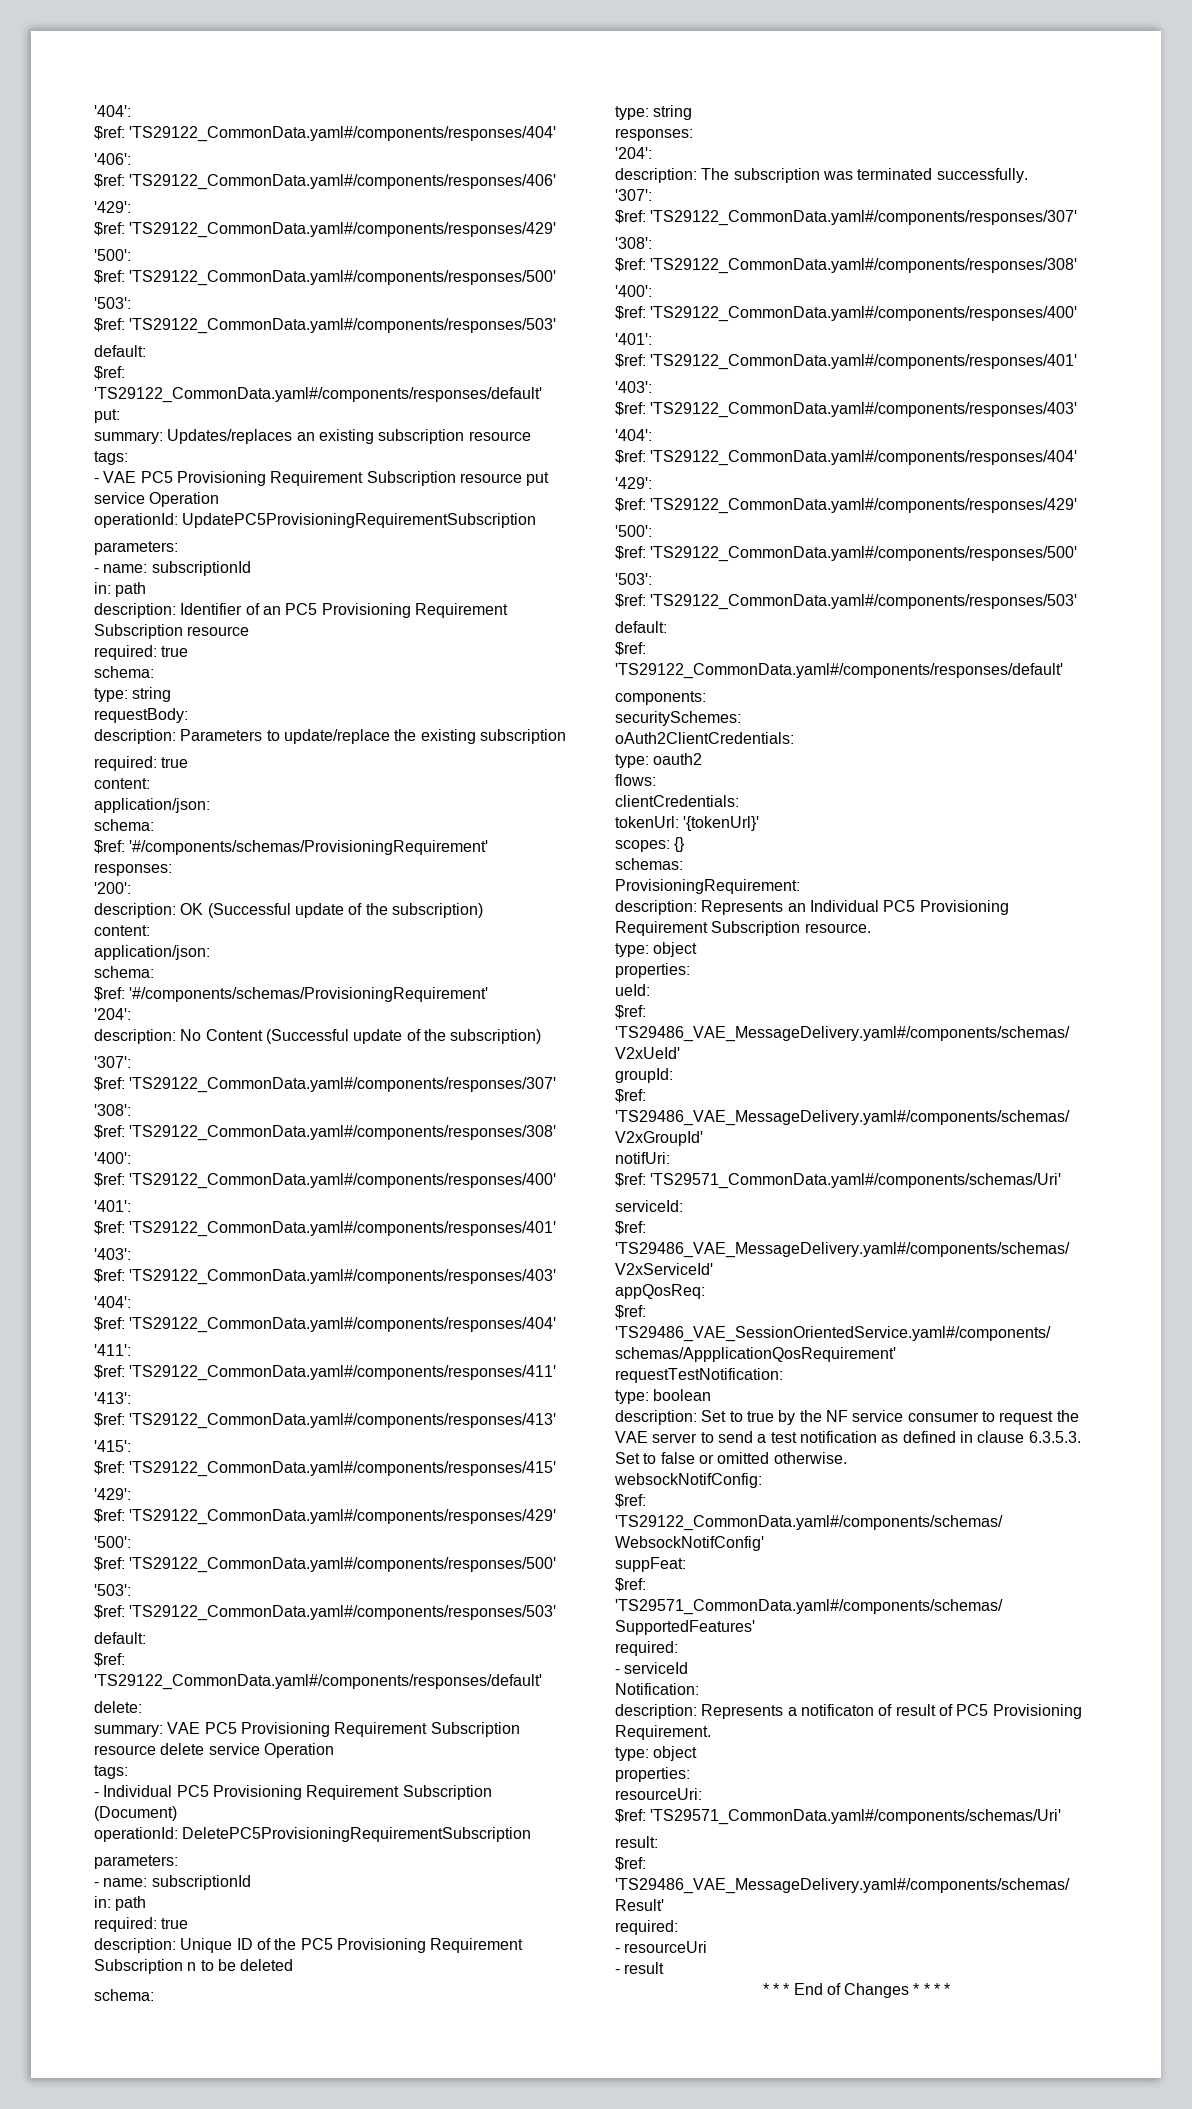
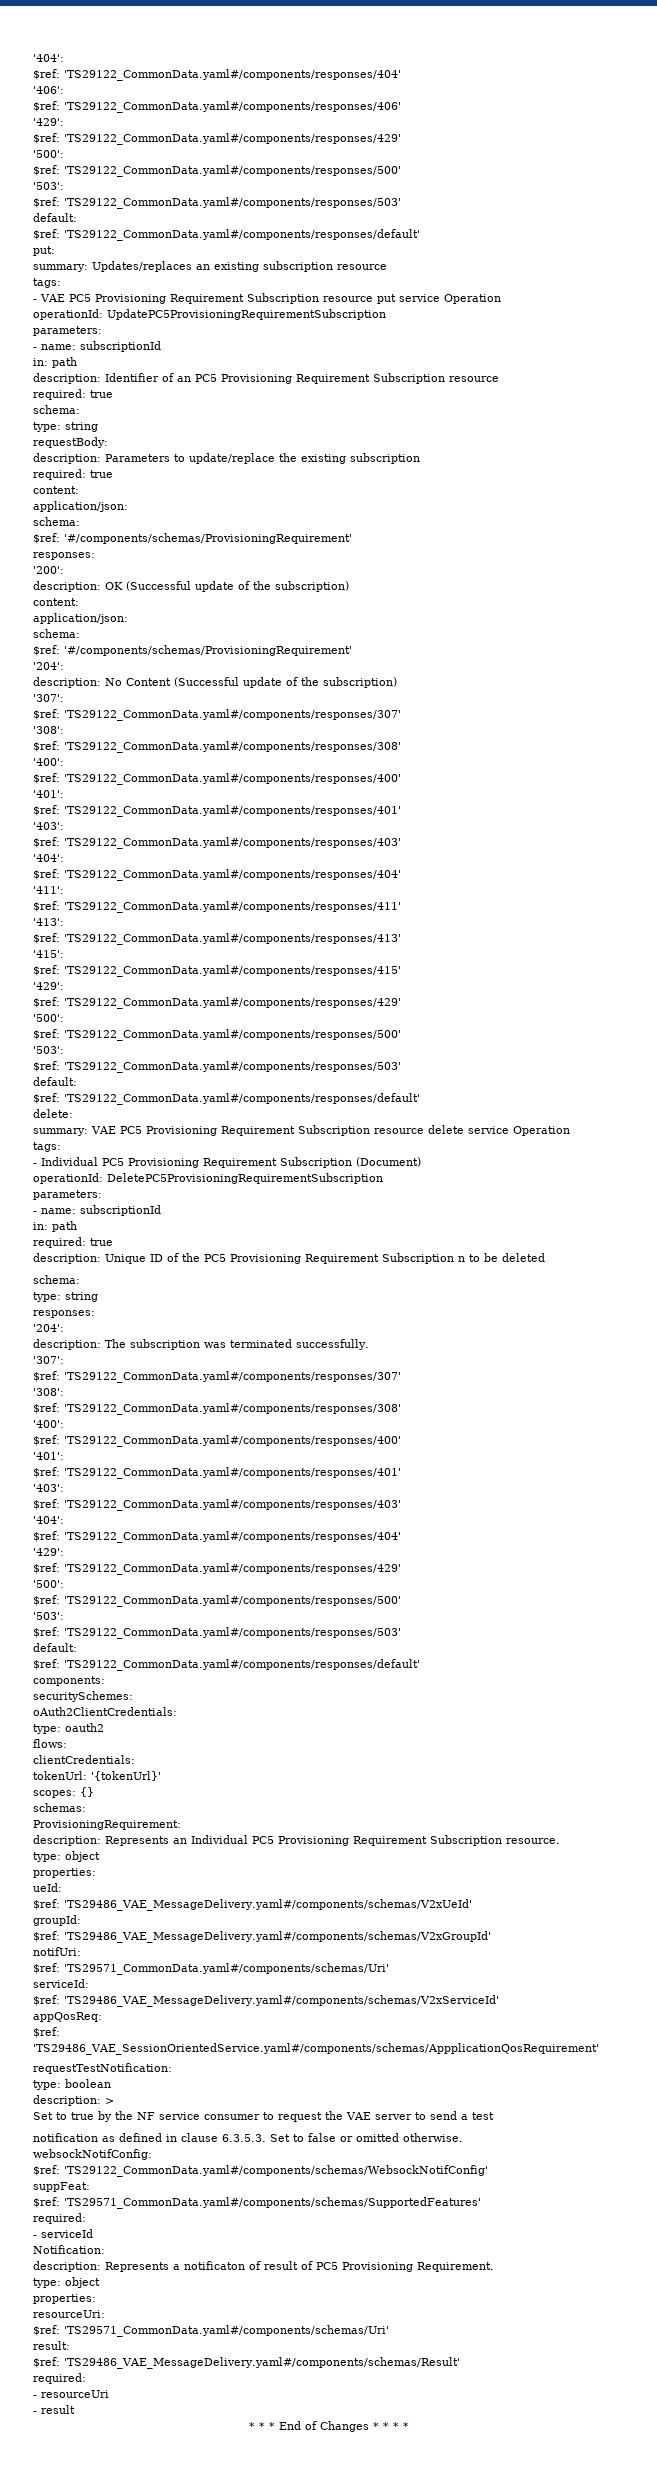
- description: Set to true by the NF service consumer to request the VAE server to send a test notification as defined in clause 6.3.5.3. Set to false or omitted otherwise.
+ description: >
+ Set to true by the NF service consumer to request the VAE server to send a test
+ notification as defined in clause 6.3.5.3. Set to false or omitted otherwise.

